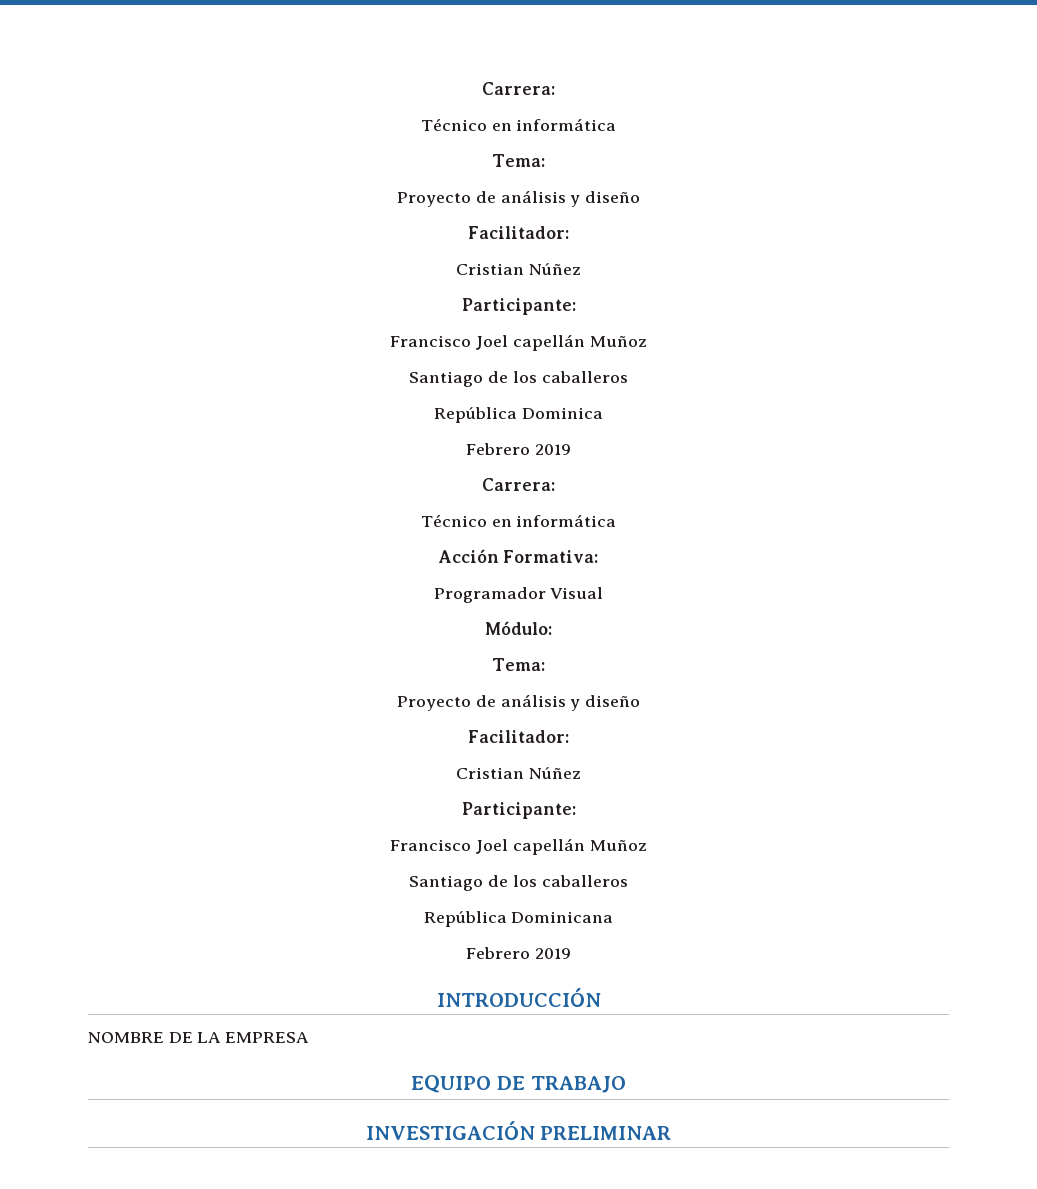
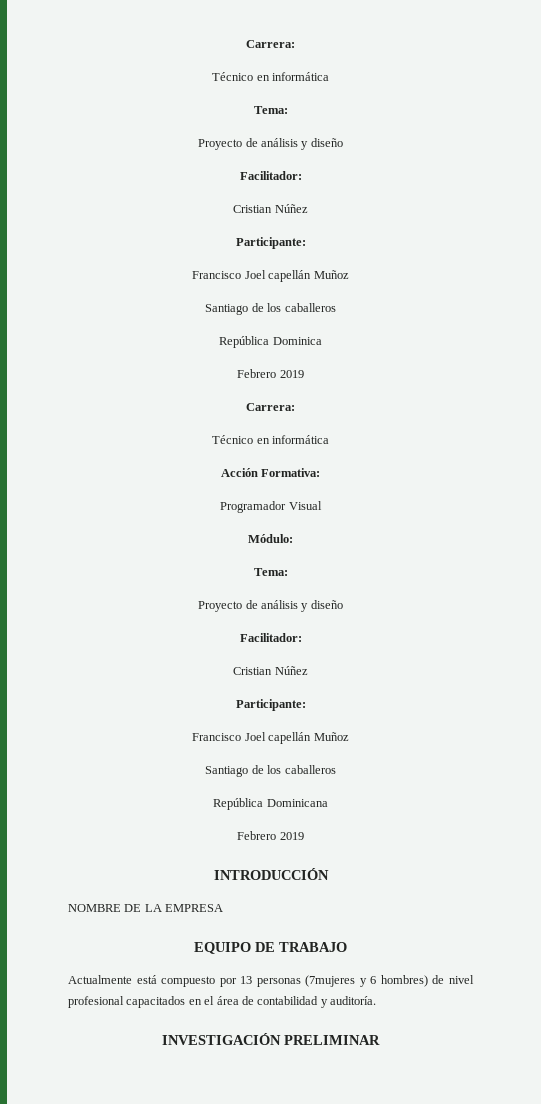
+ Actualmente está compuesto por 13 personas (7mujeres y 6 hombres) de nivel profesional capacitados en el área de contabilidad y auditoría.

